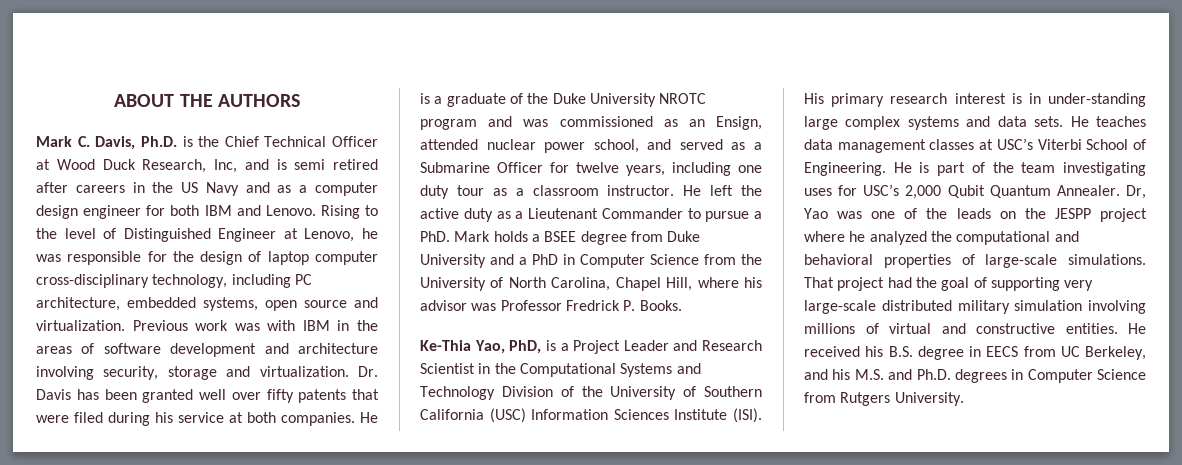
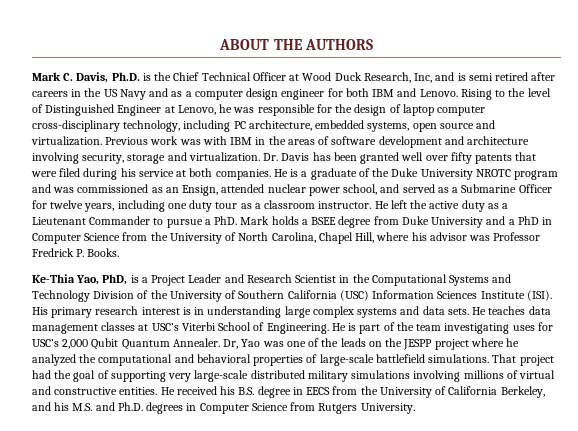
- His primary research interest is in under-standing large complex systems and data sets.
+ His primary research interest is in understanding large complex systems and data sets.
- Dr, Yao was one of the leads on the JESPP project where he analyzed the computational and behavioral properties of large-scale simulations.
+ Dr, Yao was one of the leads on the JESPP project where he analyzed the computational and behavioral properties of large-scale battlefield simulations.
- That project had the goal of supporting very large-scale distributed military simulation involving millions of virtual and constructive entities.
+ That project had the goal of supporting very large-scale distributed military simulations involving millions of virtual and constructive entities.
- He received his B.S. degree in EECS from UC Berkeley, and his M.S. and Ph.D. degrees in Computer Science from Rutgers University.
+ He received his B.S. degree in EECS from the University of California Berkeley, and his M.S. and Ph.D. degrees in Computer Science from Rutgers University.

